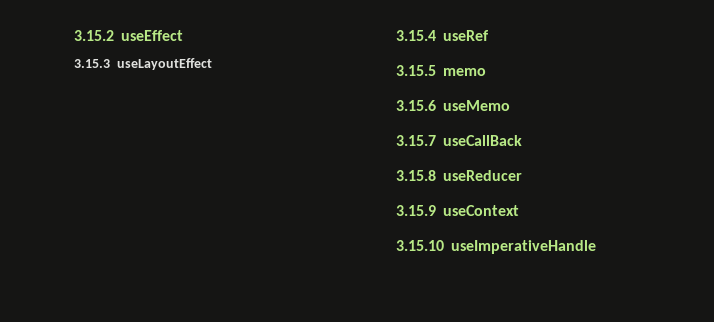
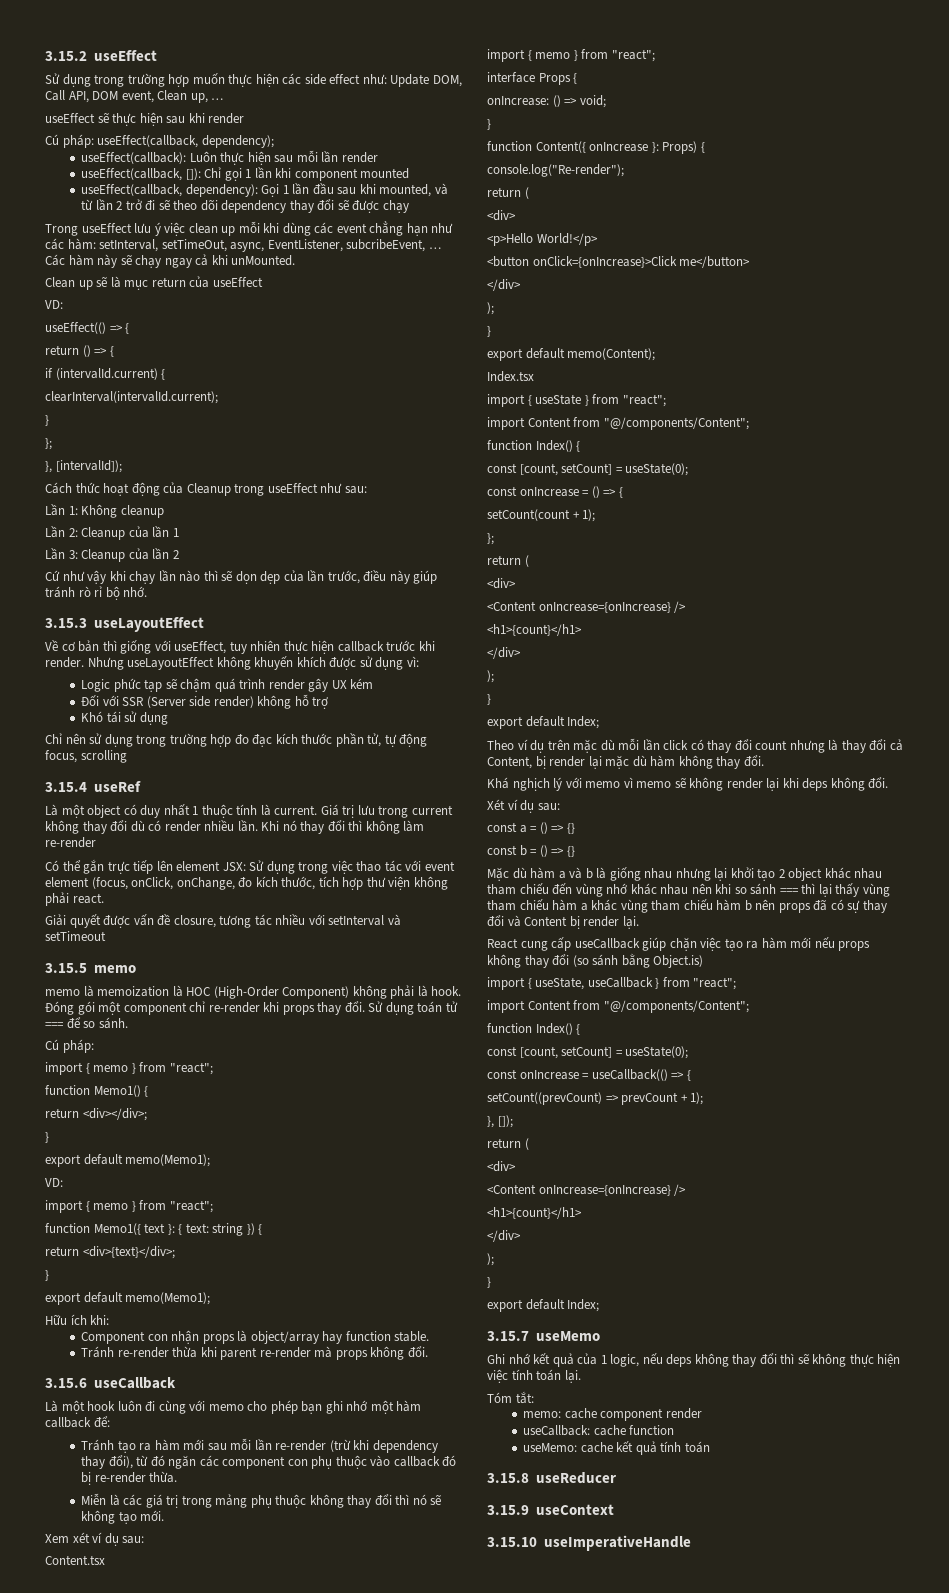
+ Sử dụng trong trường hợp muốn thực hiện các side effect như: Update DOM, Call API, DOM event, Clean up, …
+ useEffect sẽ thực hiện sau khi render
+ Cú pháp: useEffect(callback, dependency);
+ useEffect(callback): Luôn thực hiện sau mỗi lần render
+ useEffect(callback, []): Chỉ gọi 1 lần khi component mounted
+ useEffect(callback, dependency): Gọi 1 lần đầu sau khi mounted, và từ lần 2 trở đi sẽ theo dõi dependency thay đổi sẽ được chạy
+ Trong useEffect lưu ý việc clean up mỗi khi dùng các event chẳng hạn như các hàm: setInterval, setTimeOut, async, EventListener, subcribeEvent, … Các hàm này sẽ chạy ngay cả khi unMounted.
+ Clean up sẽ là mục return của useEffect
+ VD:
+ useEffect(() => {
+ return () => {
+ if (intervalId.current) {
+ clearInterval(intervalId.current);
+ }
+ };
+ }, [intervalId]);
+ Cách thức hoạt động của Cleanup trong useEffect như sau:
+ Lần 1: Không cleanup
+ Lần 2: Cleanup của lần 1
+ Lần 3: Cleanup của lần 2
+ Cứ như vậy khi chạy lần nào thì sẽ dọn dẹp của lần trước, điều này giúp tránh rò rỉ bộ nhớ.
  3.15.3 useLayoutEffect
+ Về cơ bản thì giống với useEffect, tuy nhiên thực hiện callback trước khi render. Nhưng useLayoutEffect không khuyến khích được sử dụng vì:
+ Logic phức tạp sẽ chậm quá trình render gây UX kém
+ Đối với SSR (Server side render) không hỗ trợ
+ Khó tái sử dụng
+ Chỉ nên sử dụng trong trường hợp đo đạc kích thước phần tử, tự động focus, scrolling
  3.15.4 useRef
+ Là một object có duy nhất 1 thuộc tính là current. Giá trị lưu trong current không thay đổi dù có render nhiều lần. Khi nó thay đổi thì không làm re-render
+ Có thể gắn trực tiếp lên element JSX: Sử dụng trong việc thao tác với event element (focus, onClick, onChange, đo kích thước, tích hợp thư viện không phải react.
+ Giải quyết được vấn đề closure, tương tác nhiều với setInterval và setTimeout
  3.15.5 memo
- 3.15.6 useMemo
- 3.15.7 useCallBack
+ memo là memoization là HOC (High-Order Component) không phải là hook. Đóng gói một component chỉ re-render khi props thay đổi. Sử dụng toán tử === để so sánh.
+ Cú pháp:
+ import { memo } from "react";
+ function Memo1() {
+ return <div></div>;
+ }
+ export default memo(Memo1);
+ VD:
+ import { memo } from "react";
+ function Memo1({ text }: { text: string }) {
+ return <div>{text}</div>;
+ }
+ export default memo(Memo1);
+ Hữu ích khi:
+ Component con nhận props là object/array hay function stable.
+ Tránh re-render thừa khi parent re-render mà props không đổi.
+ 3.15.6 useCallback
+ Là một hook luôn đi cùng với memo cho phép bạn ghi nhớ một hàm callback để:
+ Tránh tạo ra hàm mới sau mỗi lần re-render (trừ khi dependency thay đổi), từ đó ngăn các component con phụ thuộc vào callback đó bị re-render thừa.
+ Miễn là các giá trị trong mảng phụ thuộc không thay đổi thì nó sẽ không tạo mới.
+ Xem xét ví dụ sau:
+ Content.tsx
+ import { memo } from "react";
+ interface Props {
+ onIncrease: () => void;
+ }
+ function Content({ onIncrease }: Props) {
+ console.log("Re-render");
+ return (
+ <div>
+ <p>Hello World!</p>
+ <button onClick={onIncrease}>Click me</button>
+ </div>
+ );
+ }
+ export default memo(Content);
+ Index.tsx
+ import { useState } from "react";
+ import Content from "@/components/Content";
+ function Index() {
+ const [count, setCount] = useState(0);
+ const onIncrease = () => {
+ setCount(count + 1);
+ };
+ return (
+ <div>
+ <Content onIncrease={onIncrease} />
+ <h1>{count}</h1>
+ </div>
+ );
+ }
+ export default Index;
+ Theo ví dụ trên mặc dù mỗi lần click có thay đổi count nhưng là thay đổi cả Content, bị render lại mặc dù hàm không thay đổi.
+ Khá nghịch lý với memo vì memo sẽ không render lại khi deps không đổi.
+ Xét ví dụ sau:
+ const a = () => {}
+ const b = () => {}
+ Mặc dù hàm a và b là giống nhau nhưng lại khởi tạo 2 object khác nhau tham chiếu đến vùng nhớ khác nhau nên khi so sánh === thì lại thấy vùng tham chiếu hàm a khác vùng tham chiếu hàm b nên props đã có sự thay đổi và Content bị render lại.
+ React cung cấp useCallback giúp chặn việc tạo ra hàm mới nếu props không thay đổi (so sánh bằng Object.is)
+ import { useState, useCallback } from "react";
+ import Content from "@/components/Content";
+ function Index() {
+ const [count, setCount] = useState(0);
+ const onIncrease = useCallback(() => {
+ setCount((prevCount) => prevCount + 1);
+ }, []);
+ return (
+ <div>
+ <Content onIncrease={onIncrease} />
+ <h1>{count}</h1>
+ </div>
+ );
+ }
+ export default Index;
+ 3.15.7 useMemo
+ Ghi nhớ kết quả của 1 logic, nếu deps không thay đổi thì sẽ không thực hiện việc tính toán lại.
+ Tóm tắt:
+ memo: cache component render
+ useCallback: cache function
+ useMemo: cache kết quả tính toán

